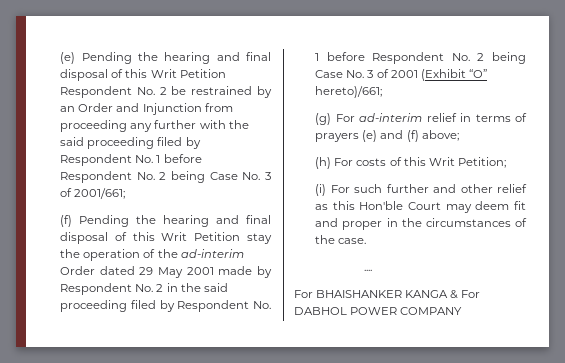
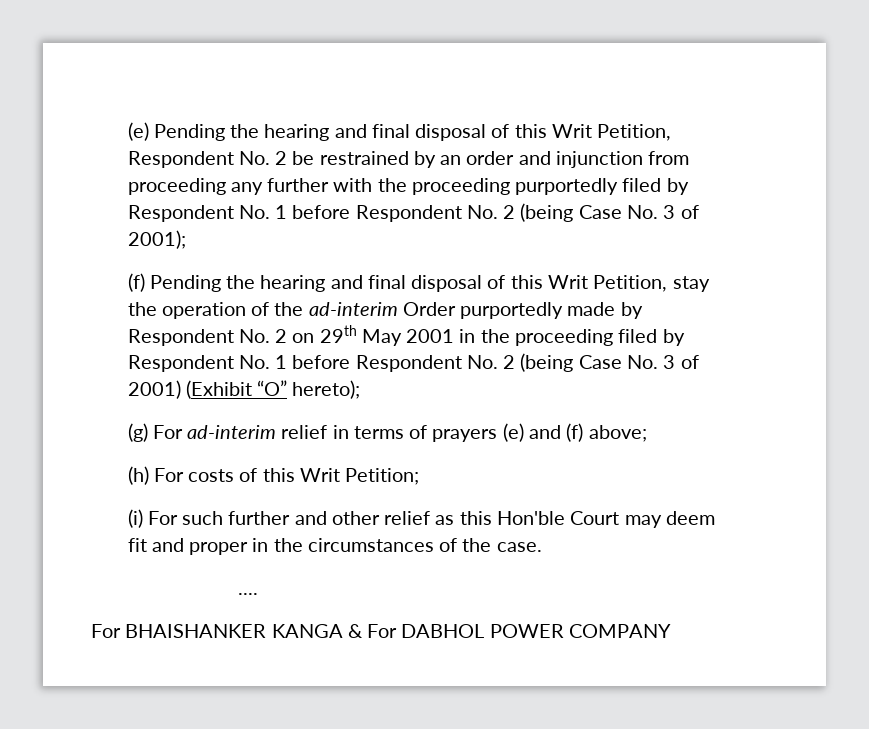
- (e) Pending the hearing and final disposal of this Writ Petition Respondent No. 2 be restrained by an Order and Injunction from proceeding any further with the said proceeding filed by Respondent No. 1 before Respondent No. 2 being Case No. 3 of 2001/661;
+ (e) Pending the hearing and final disposal of this Writ Petition, Respondent No. 2 be restrained by an order and injunction from proceeding any further with the proceeding purportedly filed by Respondent No. 1 before Respondent No. 2 (being Case No. 3 of 2001);
- (f) Pending the hearing and final disposal of this Writ Petition stay the operation of the ad-interim Order dated 29 May 2001 made by Respondent No. 2 in the said proceeding filed by Respondent No. 1 before Respondent No. 2 being Case No. 3 of 2001 (Exhibit “O” hereto)/661;
+ (f) Pending the hearing and final disposal of this Writ Petition, stay the operation of the ad-interim Order purportedly made by Respondent No. 2 on 29th May 2001 in the proceeding filed by Respondent No. 1 before Respondent No. 2 (being Case No. 3 of 2001) (Exhibit “O” hereto);

